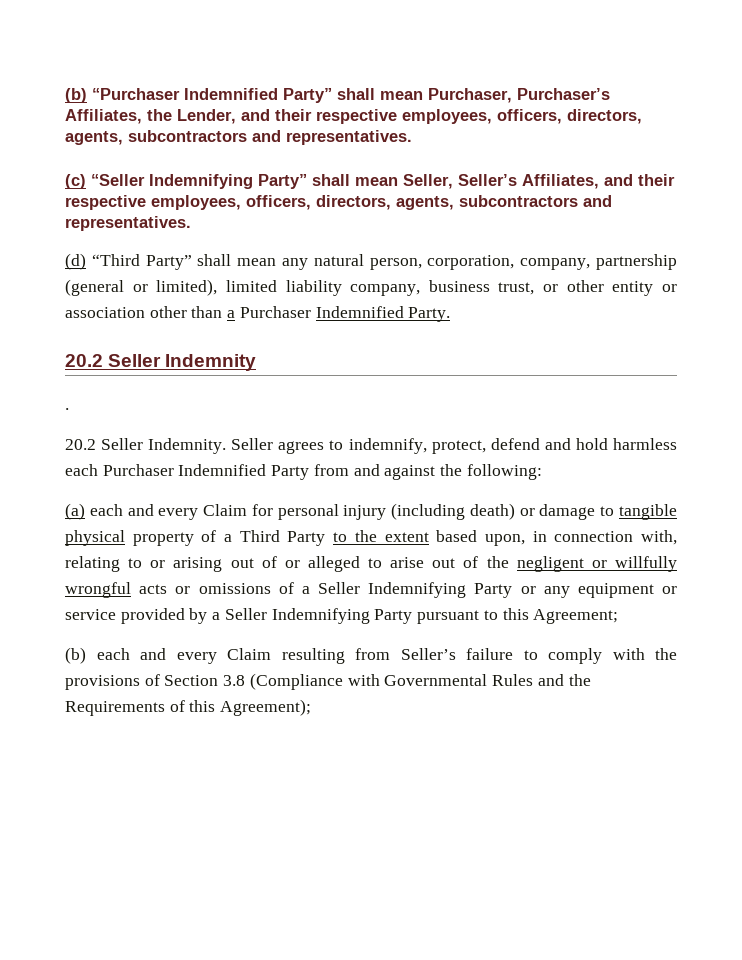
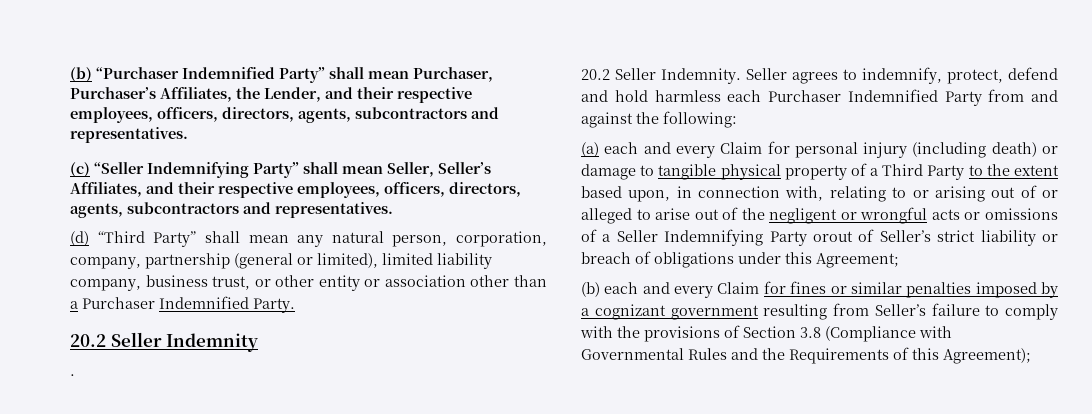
- (a) each and every Claim for personal injury (including death) or damage to tangible physical property of a Third Party to the extent based upon, in connection with, relating to or arising out of or alleged to arise out of the negligent or willfully wrongful acts or omissions of a Seller Indemnifying Party or any equipment or service provided by a Seller Indemnifying Party pursuant to this Agreement;
+ (a) each and every Claim for personal injury (including death) or damage to tangible physical property of a Third Party to the extent based upon, in connection with, relating to or arising out of or alleged to arise out of the negligent or wrongful acts or omissions of a Seller Indemnifying Party orout of Seller’s strict liability or breach of obligations under this Agreement;
- (b) each and every Claim resulting from Seller’s failure to comply with the provisions of Section 3.8 (Compliance with Governmental Rules and the Requirements of this Agreement);
+ (b) each and every Claim for fines or similar penalties imposed by a cognizant government resulting from Seller’s failure to comply with the provisions of Section 3.8 (Compliance with Governmental Rules and the Requirements of this Agreement);

